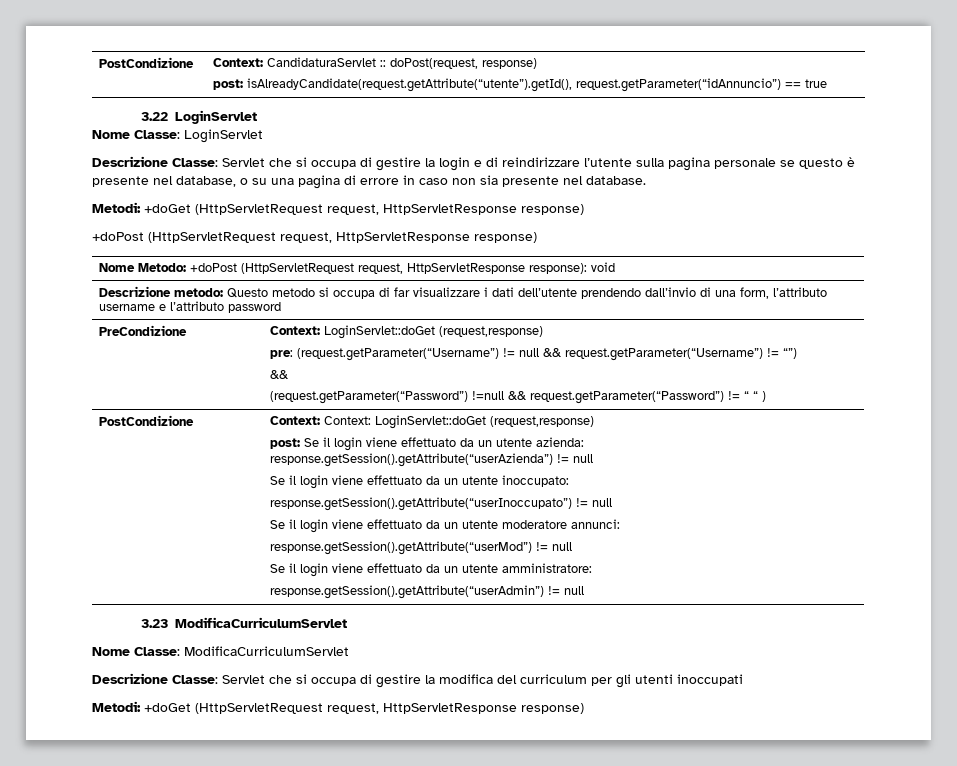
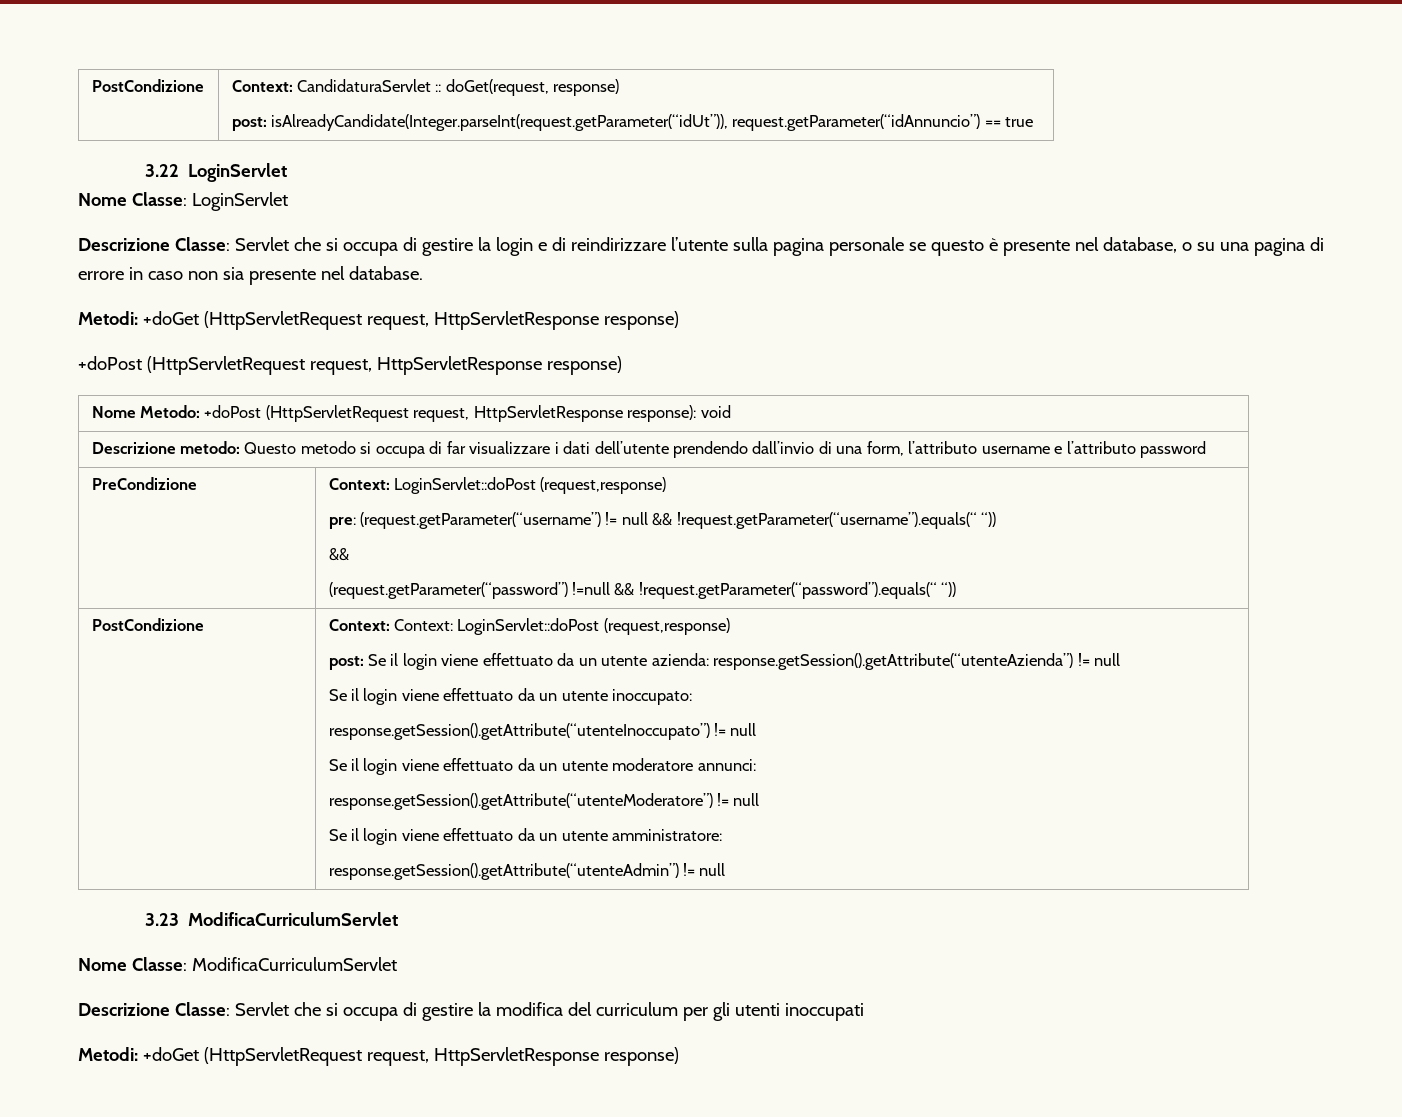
- PostCondizione | Context: CandidaturaServlet :: doPost(request, response)
- post: isAlreadyCandidate(request.getAttribute(“utente”).getId(), request.getParameter(“idAnnuncio”) == true
+ PostCondizione | Context: CandidaturaServlet :: doGet(request, response)
+ post: isAlreadyCandidate(Integer.parseInt(request.getParameter(“idUt”)), request.getParameter(“idAnnuncio”) == true
- PreCondizione | Context: LoginServlet::doGet (request,response)
- pre: (request.getParameter(“Username”) != null && request.getParameter(“Username”) != “”)
+ PreCondizione | Context: LoginServlet::doPost (request,response)
+ pre: (request.getParameter(“username”) != null && !request.getParameter(“username”).equals(“ “))
  &&
- (request.getParameter(“Password”) !=null && request.getParameter(“Password”) != “ “ )
+ (request.getParameter(“password”) !=null && !request.getParameter(“password”).equals(“ “))
- Context: Context: LoginServlet::doGet (request,response)
+ Context: Context: LoginServlet::doPost (request,response)
- post: Se il login viene effettuato da un utente azienda: response.getSession().getAttribute(“userAzienda”) != null
+ post: Se il login viene effettuato da un utente azienda: response.getSession().getAttribute(“utenteAzienda”) != null
- response.getSession().getAttribute(“userInoccupato”) != null
+ response.getSession().getAttribute(“utenteInoccupato”) != null
- response.getSession().getAttribute(“userMod”) != null
+ response.getSession().getAttribute(“utenteModeratore”) != null
- response.getSession().getAttribute(“userAdmin”) != null
+ response.getSession().getAttribute(“utenteAdmin”) != null

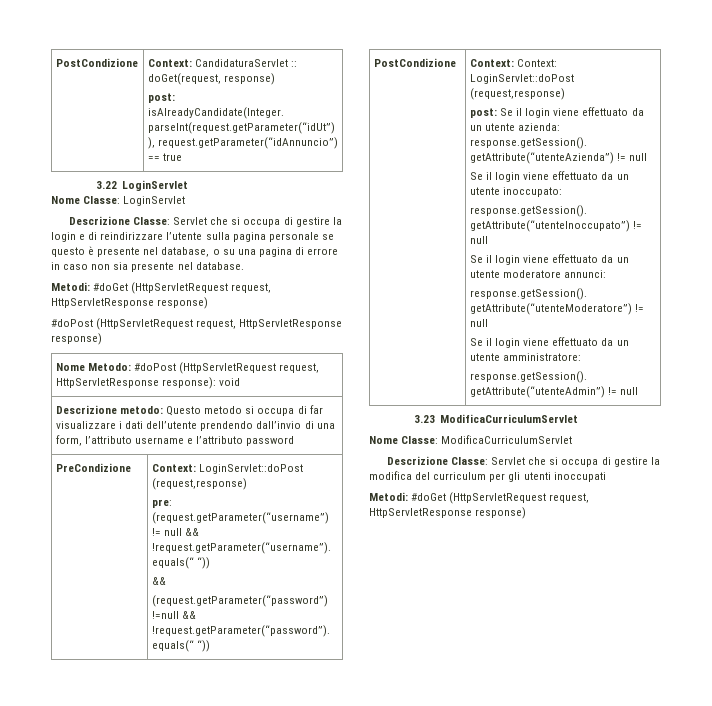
  Descrizione Classe: Servlet che si occupa di gestire la login e di reindirizzare l’utente sulla pagina personale se questo è presente nel database, o su una pagina di errore in caso non sia presente nel database.
- Metodi: +doGet (HttpServletRequest request, HttpServletResponse response)
- +doPost (HttpServletRequest request, HttpServletResponse response)
+ Metodi: #doGet (HttpServletRequest request, HttpServletResponse response)
+ #doPost (HttpServletRequest request, HttpServletResponse response)
- Nome Metodo: +doPost (HttpServletRequest request, HttpServletResponse response): void
+ Nome Metodo: #doPost (HttpServletRequest request, HttpServletResponse response): void
  Descrizione Classe: Servlet che si occupa di gestire la modifica del curriculum per gli utenti inoccupati
- Metodi: +doGet (HttpServletRequest request, HttpServletResponse response)
+ Metodi: #doGet (HttpServletRequest request, HttpServletResponse response)

